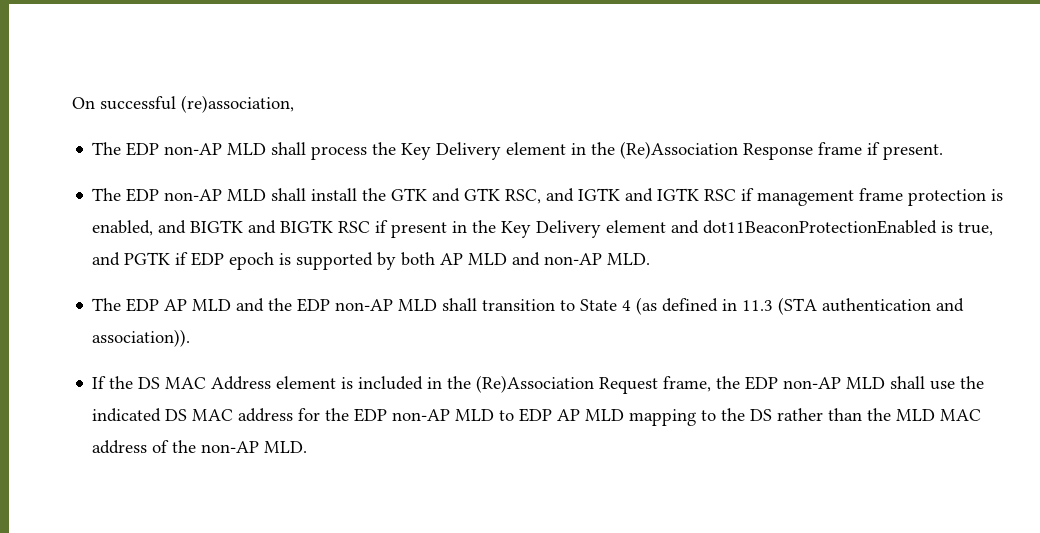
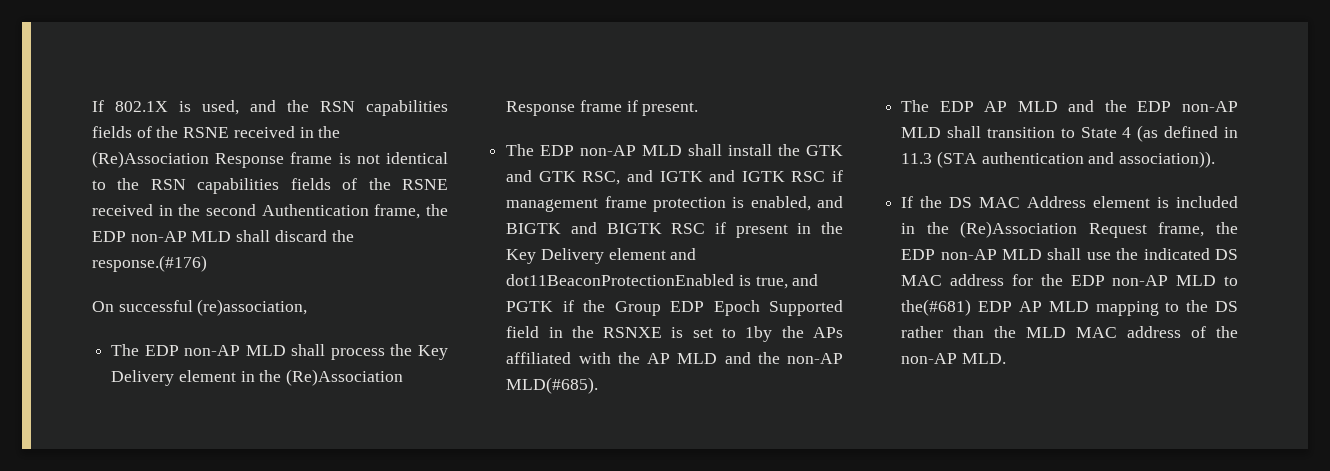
+ If 802.1X is used, and the RSN capabilities fields of the RSNE received in the (Re)Association Response frame is not identical to the RSN capabilities fields of the RSNE received in the second Authentication frame, the EDP non-AP MLD shall discard the response.(#176)
- The EDP non-AP MLD shall install the GTK and GTK RSC, and IGTK and IGTK RSC if management frame protection is enabled, and BIGTK and BIGTK RSC if present in the Key Delivery element and dot11BeaconProtectionEnabled is true, and PGTK if EDP epoch is supported by both AP MLD and non-AP MLD.
+ The EDP non-AP MLD shall install the GTK and GTK RSC, and IGTK and IGTK RSC if management frame protection is enabled, and BIGTK and BIGTK RSC if present in the Key Delivery element and dot11BeaconProtectionEnabled is true, and PGTK if the Group EDP Epoch Supported field in the RSNXE is set to 1by the APs affiliated with the AP MLD and the non-AP MLD(#685).
- If the DS MAC Address element is included in the (Re)Association Request frame, the EDP non-AP MLD shall use the indicated DS MAC address for the EDP non-AP MLD to EDP AP MLD mapping to the DS rather than the MLD MAC address of the non-AP MLD.
+ If the DS MAC Address element is included in the (Re)Association Request frame, the EDP non-AP MLD shall use the indicated DS MAC address for the EDP non-AP MLD to the(#681) EDP AP MLD mapping to the DS rather than the MLD MAC address of the non-AP MLD.

